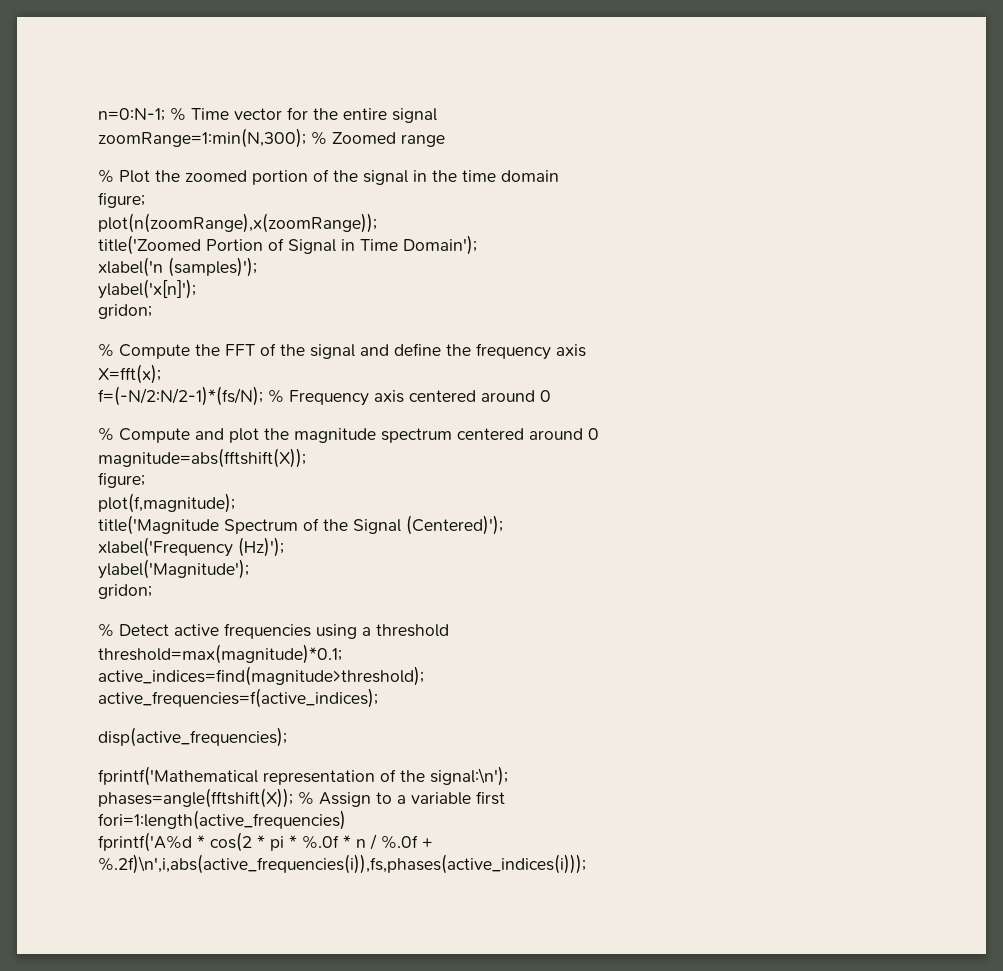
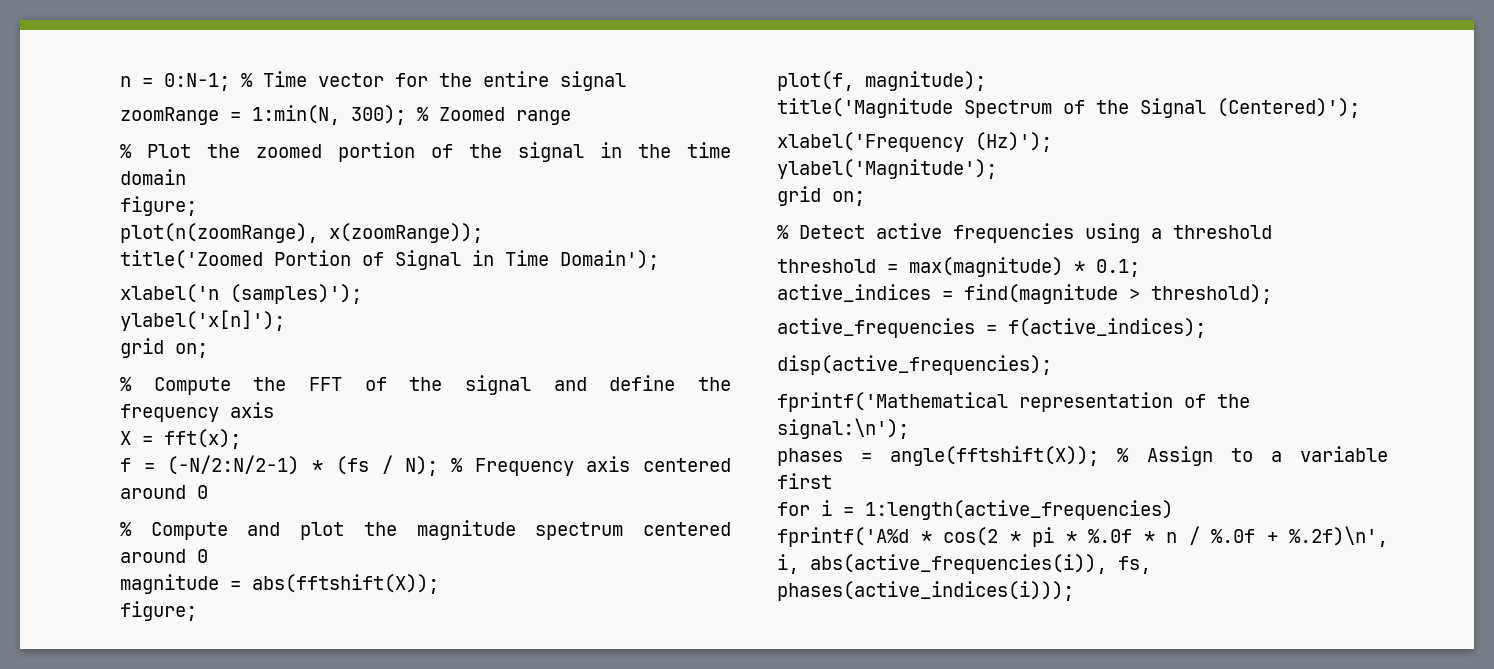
- n=0:N-1; % Time vector for the entire signal
+ n = 0:N-1; % Time vector for the entire signal
- zoomRange=1:min(N,300); % Zoomed range
+ zoomRange = 1:min(N, 300); % Zoomed range
- plot(n(zoomRange),x(zoomRange));
+ plot(n(zoomRange), x(zoomRange));
  ylabel('x[n]');
- gridon;
+ grid on;
- X=fft(x);
- f=(-N/2:N/2-1)*(fs/N); % Frequency axis centered around 0
+ X = fft(x);
+ f = (-N/2:N/2-1) * (fs / N); % Frequency axis centered around 0
- magnitude=abs(fftshift(X));
+ magnitude = abs(fftshift(X));
  figure;
- plot(f,magnitude);
+ plot(f, magnitude);
  ylabel('Magnitude');
- gridon;
+ grid on;
- threshold=max(magnitude)*0.1;
- active_indices=find(magnitude>threshold);
- active_frequencies=f(active_indices);
+ threshold = max(magnitude) * 0.1;
+ active_indices = find(magnitude > threshold);
+ active_frequencies = f(active_indices);
- phases=angle(fftshift(X)); % Assign to a variable first
+ phases = angle(fftshift(X)); % Assign to a variable first
- fori=1:length(active_frequencies)
+ for i = 1:length(active_frequencies)
- fprintf('A%d * cos(2 * pi * %.0f * n / %.0f + %.2f)\n',i,abs(active_frequencies(i)),fs,phases(active_indices(i)));
+ fprintf('A%d * cos(2 * pi * %.0f * n / %.0f + %.2f)\n', i, abs(active_frequencies(i)), fs, phases(active_indices(i)));

